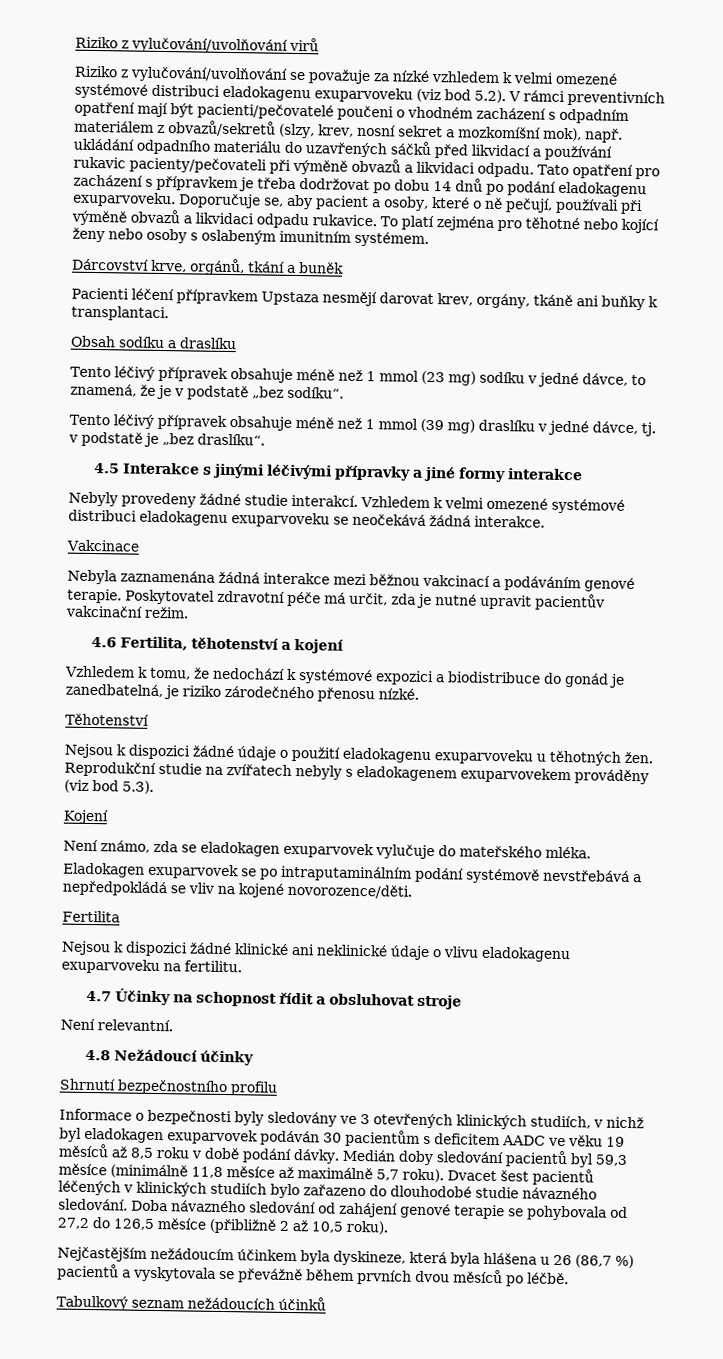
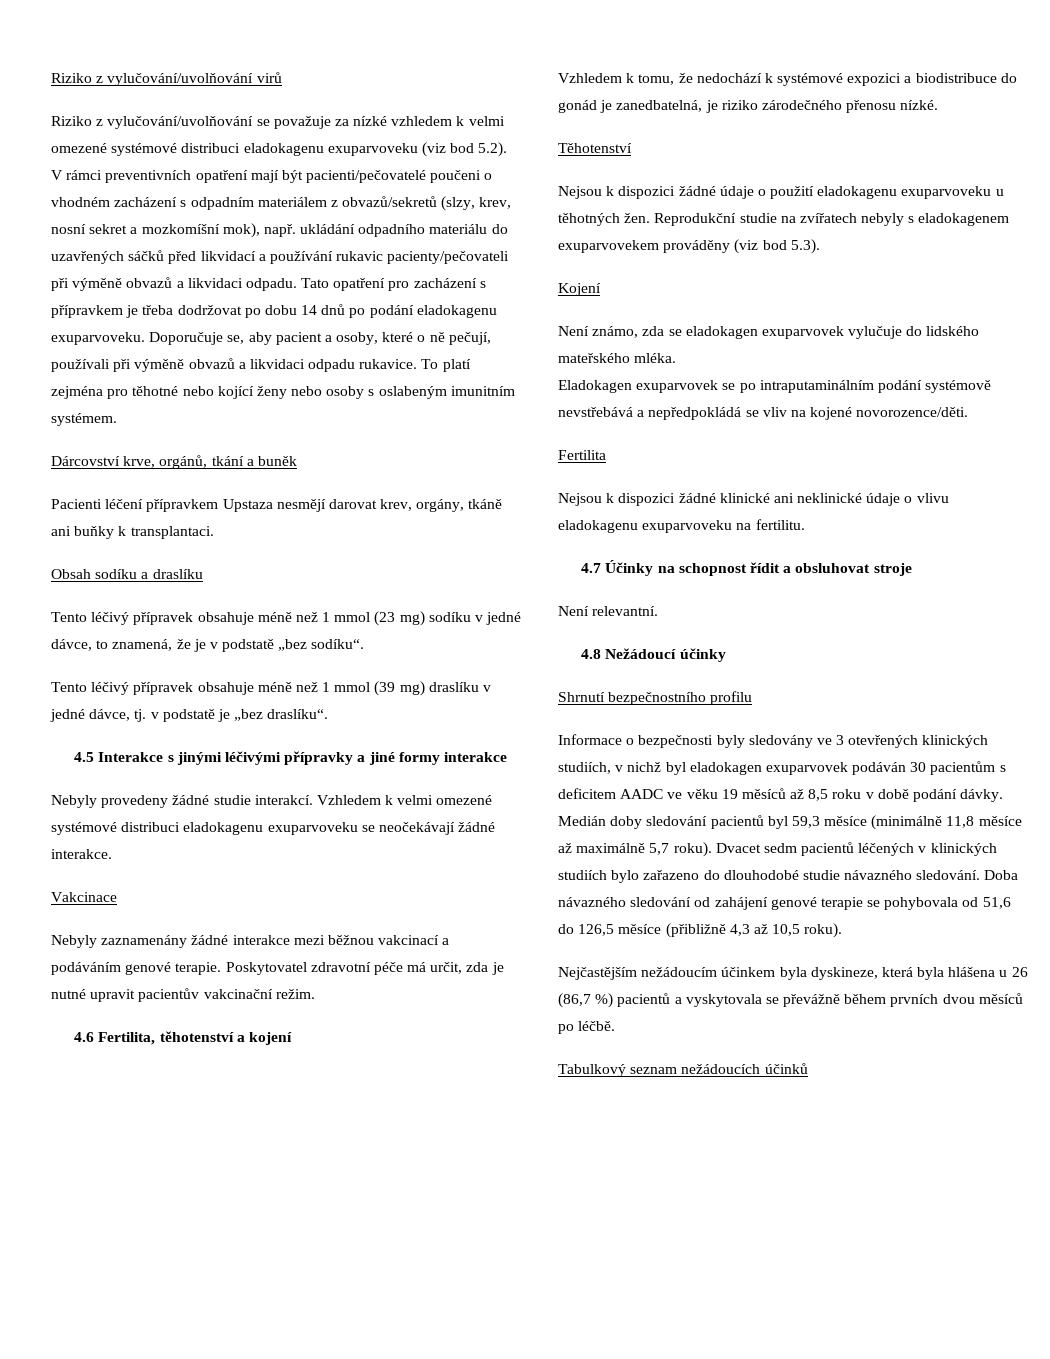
- Vzhledem k velmi omezené systémové distribuci eladokagenu exuparvoveku se neočekává žádná interakce.
+ Vzhledem k velmi omezené systémové distribuci eladokagenu exuparvoveku se neočekávají žádné interakce.
- Nebyla zaznamenána žádná interakce mezi běžnou vakcinací a podáváním genové terapie.
+ Nebyly zaznamenány žádné interakce mezi běžnou vakcinací a podáváním genové terapie.
- Není známo, zda se eladokagen exuparvovek vylučuje do mateřského mléka.
+ Není známo, zda se eladokagen exuparvovek vylučuje do lidského mateřského mléka.
- Dvacet šest pacientů léčených v klinických studiích bylo zařazeno do dlouhodobé studie návazného sledování.
+ Dvacet sedm pacientů léčených v klinických studiích bylo zařazeno do dlouhodobé studie návazného sledování.
- Doba návazného sledování od zahájení genové terapie se pohybovala od 27,2 do 126,5 měsíce (přibližně 2 až 10,5 roku).
+ Doba návazného sledování od zahájení genové terapie se pohybovala od 51,6 do 126,5 měsíce (přibližně 4,3 až 10,5 roku).

